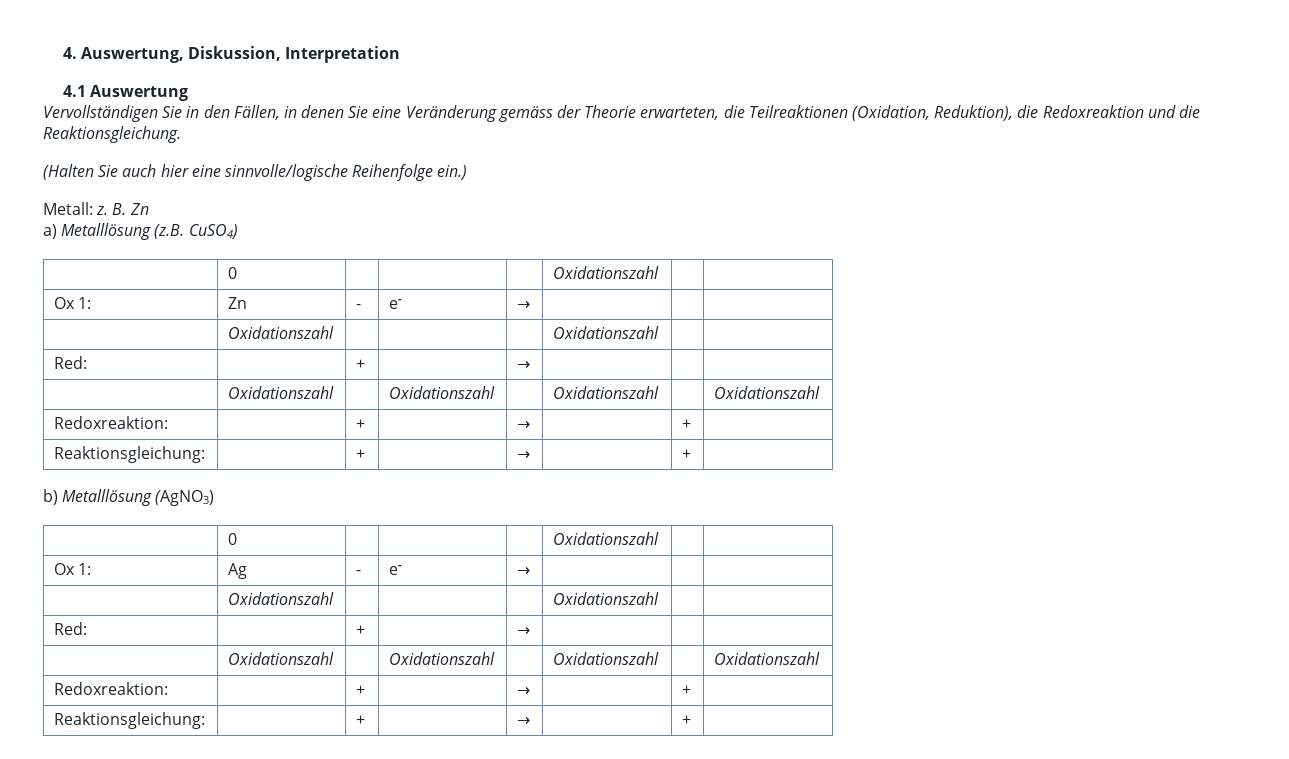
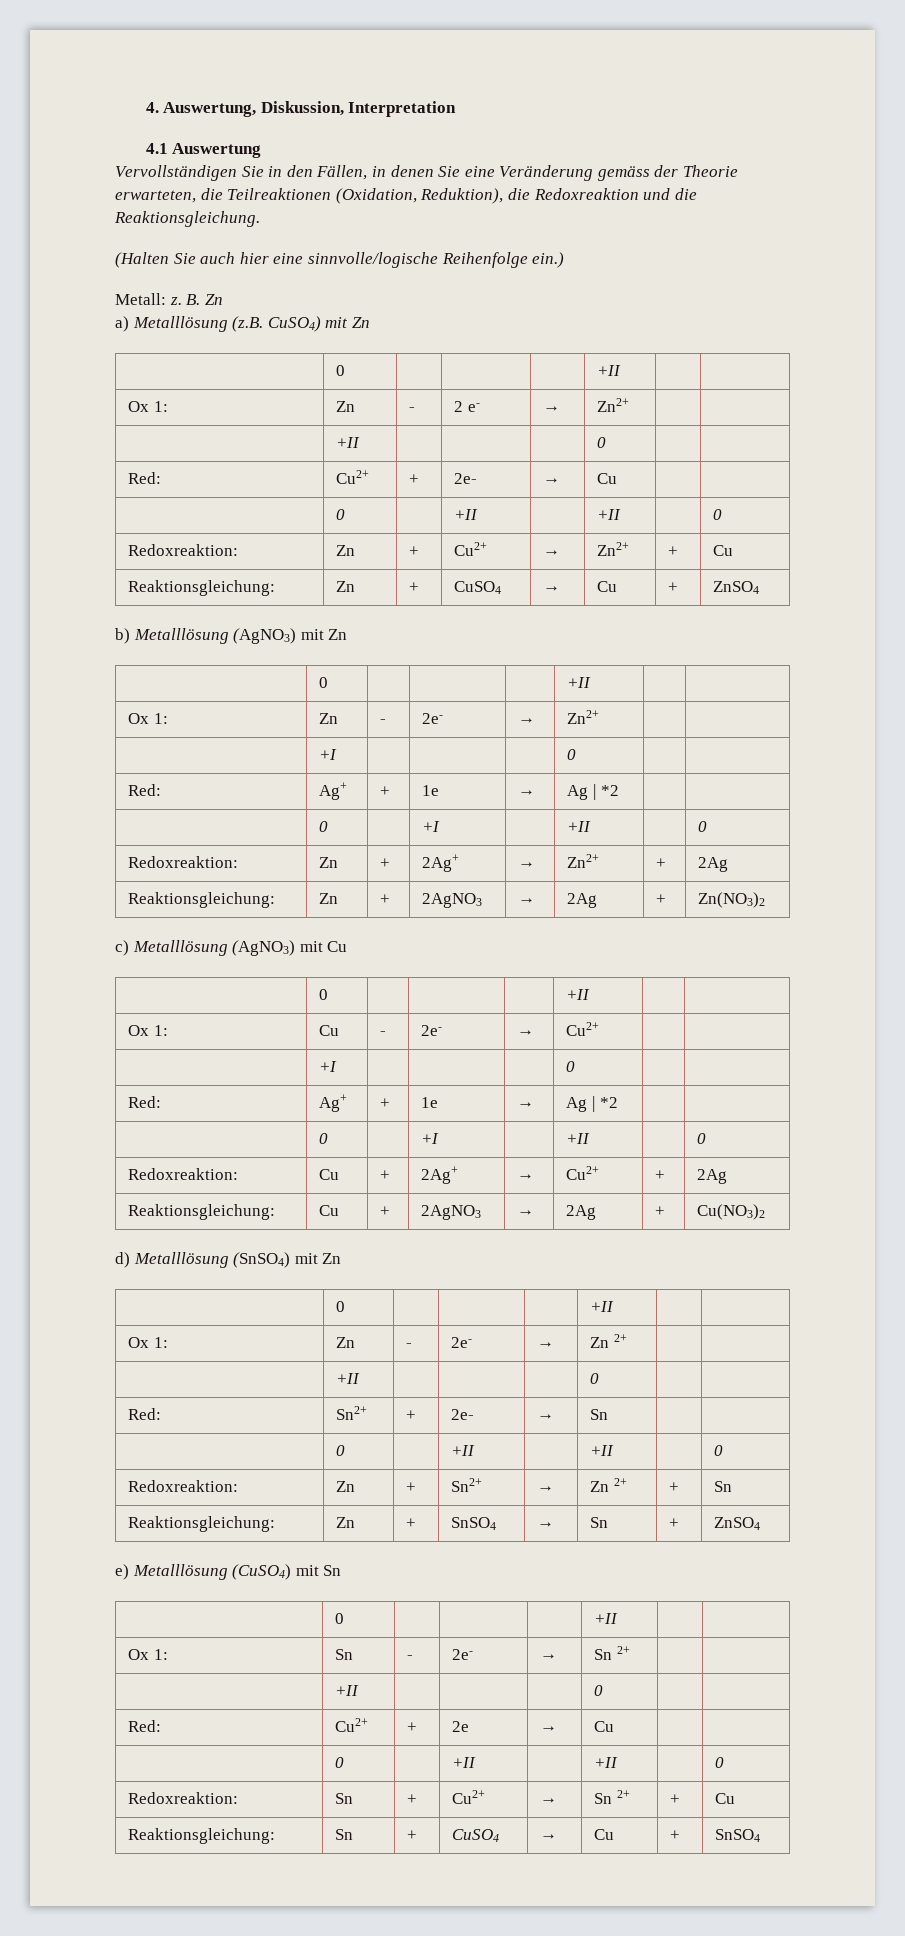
- a) Metalllösung (z.B. CuSO4)
- | 0 | | | | Oxidationszahl | |
- Ox 1: | Zn | - | e- | → | | |
- | Oxidationszahl | | | | Oxidationszahl | |
- Red: | | + | | → | | |
- | Oxidationszahl | | Oxidationszahl | | Oxidationszahl | | Oxidationszahl
- Redoxreaktion: | | + | | → | | + |
- Reaktionsgleichung: | | + | | → | | + |
+ a) Metalllösung (z.B. CuSO4) mit Zn
+ | 0 | | | | +II | |
+ Ox 1: | Zn | - | 2 e- | → | Zn2+ | |
+ | +II | | | | 0 | |
+ Red: | Cu2+ | + | 2e- | → | Cu | |
+ | 0 | | +II | | +II | | 0
+ Redoxreaktion: | Zn | + | Cu2+ | → | Zn2+ | + | Cu
+ Reaktionsgleichung: | Zn | + | CuSO4 | → | Cu | + | ZnSO4
- b) Metalllösung (AgNO3)
- | 0 | | | | Oxidationszahl | |
- Ox 1: | Ag | - | e- | → | | |
- | Oxidationszahl | | | | Oxidationszahl | |
- Red: | | + | | → | | |
- | Oxidationszahl | | Oxidationszahl | | Oxidationszahl | | Oxidationszahl
- Redoxreaktion: | | + | | → | | + |
- Reaktionsgleichung: | | + | | → | | + |
+ b) Metalllösung (AgNO3) mit Zn
+ | 0 | | | | +II | |
+ Ox 1: | Zn | - | 2e- | → | Zn2+ | |
+ | +I | | | | 0 | |
+ Red: | Ag+ | + | 1e | → | Ag | *2 | |
+ | 0 | | +I | | +II | | 0
+ Redoxreaktion: | Zn | + | 2Ag+ | → | Zn2+ | + | 2Ag
+ Reaktionsgleichung: | Zn | + | 2AgNO3 | → | 2Ag | + | Zn(NO3)2
+ c) Metalllösung (AgNO3) mit Cu
+ | 0 | | | | +II | |
+ Ox 1: | Cu | - | 2e- | → | Cu2+ | |
+ | +I | | | | 0 | |
+ Red: | Ag+ | + | 1e | → | Ag | *2 | |
+ | 0 | | +I | | +II | | 0
+ Redoxreaktion: | Cu | + | 2Ag+ | → | Cu2+ | + | 2Ag
+ Reaktionsgleichung: | Cu | + | 2AgNO3 | → | 2Ag | + | Cu(NO3)2
+ d) Metalllösung (SnSO4) mit Zn
+ | 0 | | | | +II | |
+ Ox 1: | Zn | - | 2e- | → | Zn 2+ | |
+ | +II | | | | 0 | |
+ Red: | Sn2+ | + | 2e- | → | Sn | |
+ | 0 | | +II | | +II | | 0
+ Redoxreaktion: | Zn | + | Sn2+ | → | Zn 2+ | + | Sn
+ Reaktionsgleichung: | Zn | + | SnSO4 | → | Sn | + | ZnSO4
+ e) Metalllösung (CuSO4) mit Sn
+ | 0 | | | | +II | |
+ Ox 1: | Sn | - | 2e- | → | Sn 2+ | |
+ | +II | | | | 0 | |
+ Red: | Cu2+ | + | 2e | → | Cu | |
+ | 0 | | +II | | +II | | 0
+ Redoxreaktion: | Sn | + | Cu2+ | → | Sn 2+ | + | Cu
+ Reaktionsgleichung: | Sn | + | CuSO4 | → | Cu | + | SnSO4

